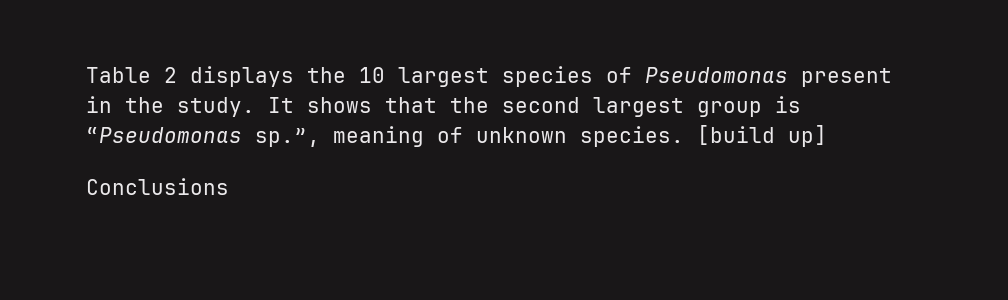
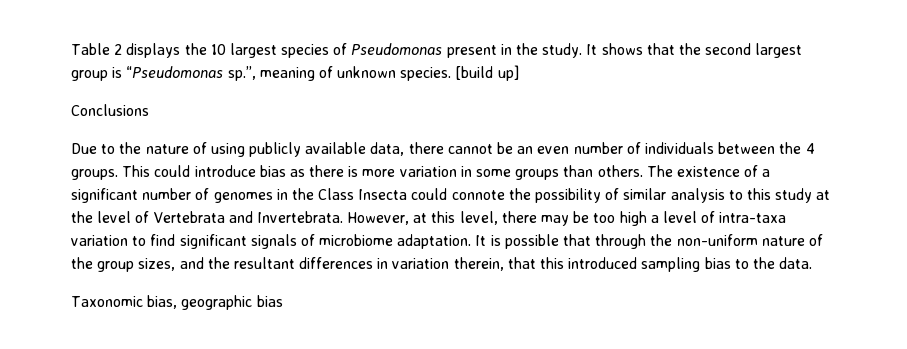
+ Due to the nature of using publicly available data, there cannot be an even number of individuals between the 4 groups. This could introduce bias as there is more variation in some groups than others. The existence of a significant number of genomes in the Class Insecta could connote the possibility of similar analysis to this study at the level of Vertebrata and Invertebrata. However, at this level, there may be too high a level of intra-taxa variation to find significant signals of microbiome adaptation. It is possible that through the non-uniform nature of the group sizes, and the resultant differences in variation therein, that this introduced sampling bias to the data.
+ Taxonomic bias, geographic bias

